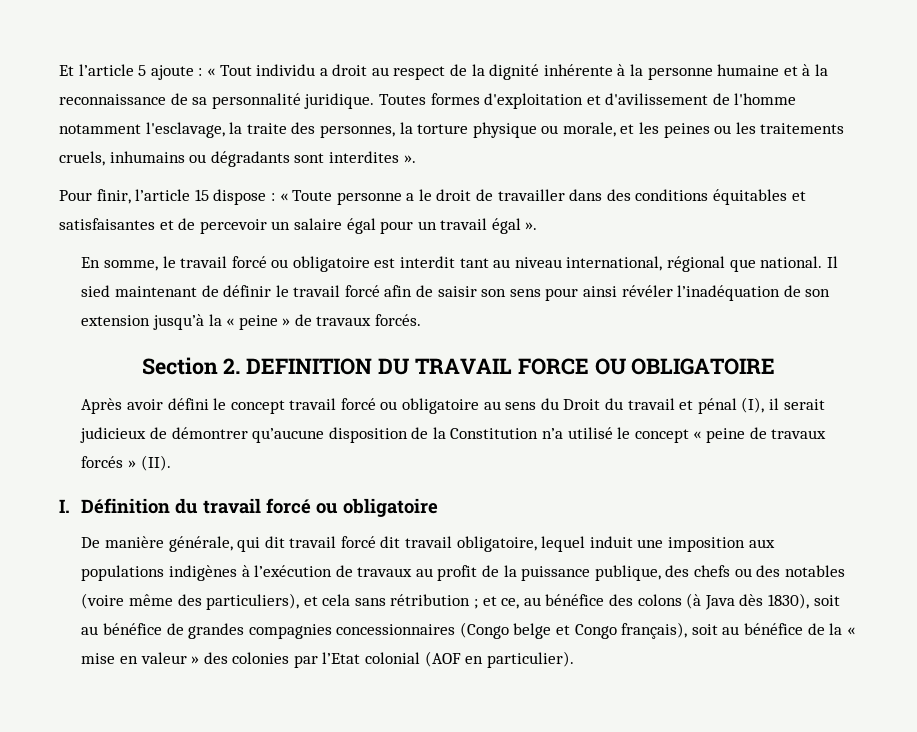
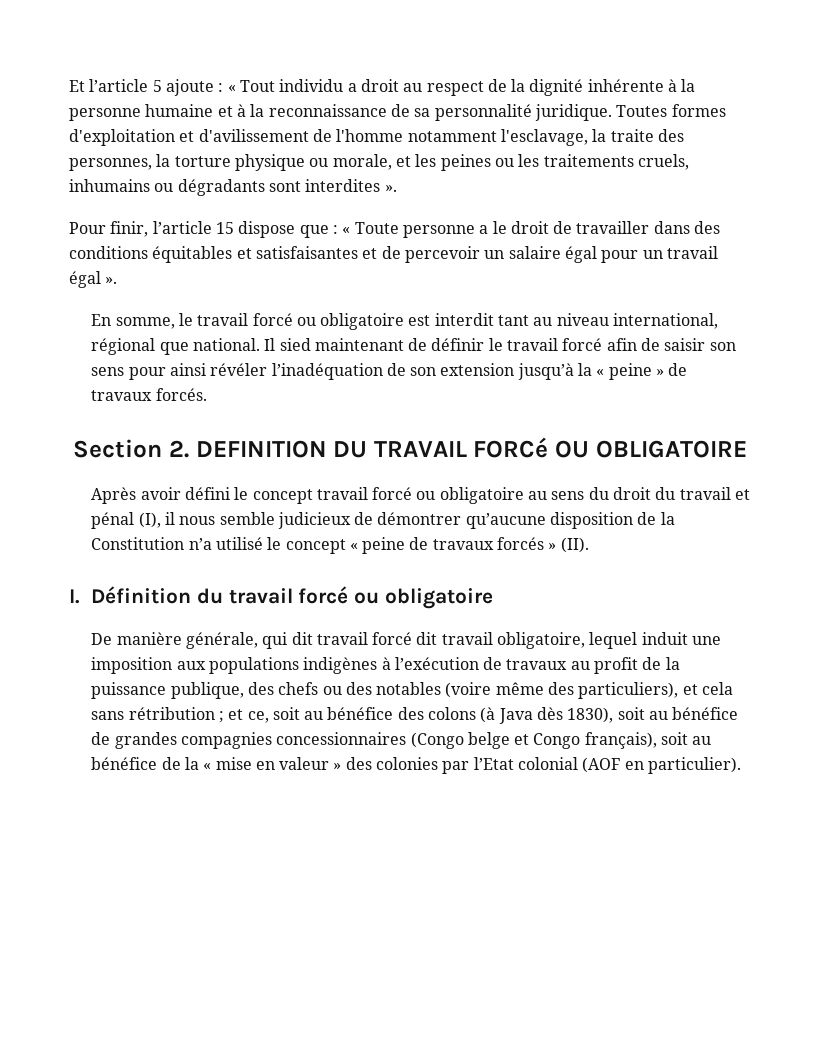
- Pour finir, l’article 15 dispose : « Toute personne a le droit de travailler dans des conditions équitables et satisfaisantes et de percevoir un salaire égal pour un travail égal ».
+ Pour finir, l’article 15 dispose que : « Toute personne a le droit de travailler dans des conditions équitables et satisfaisantes et de percevoir un salaire égal pour un travail égal ».
- Section 2. DEFINITION DU TRAVAIL FORCE OU OBLIGATOIRE
+ Section 2. DEFINITION DU TRAVAIL FORCé OU OBLIGATOIRE
- Après avoir défini le concept travail forcé ou obligatoire au sens du Droit du travail et pénal (I), il serait judicieux de démontrer qu’aucune disposition de la Constitution n’a utilisé le concept « peine de travaux forcés » (II).
+ Après avoir défini le concept travail forcé ou obligatoire au sens du droit du travail et pénal (I), il nous semble judicieux de démontrer qu’aucune disposition de la Constitution n’a utilisé le concept « peine de travaux forcés » (II).
- et ce, au bénéfice des colons (à Java dès 1830), soit au bénéfice de grandes compagnies concessionnaires (Congo belge et Congo français), soit au bénéfice de la « mise en valeur » des colonies par l’Etat colonial (AOF en particulier).
+ et ce, soit au bénéfice des colons (à Java dès 1830), soit au bénéfice de grandes compagnies concessionnaires (Congo belge et Congo français), soit au bénéfice de la « mise en valeur » des colonies par l’Etat colonial (AOF en particulier).

